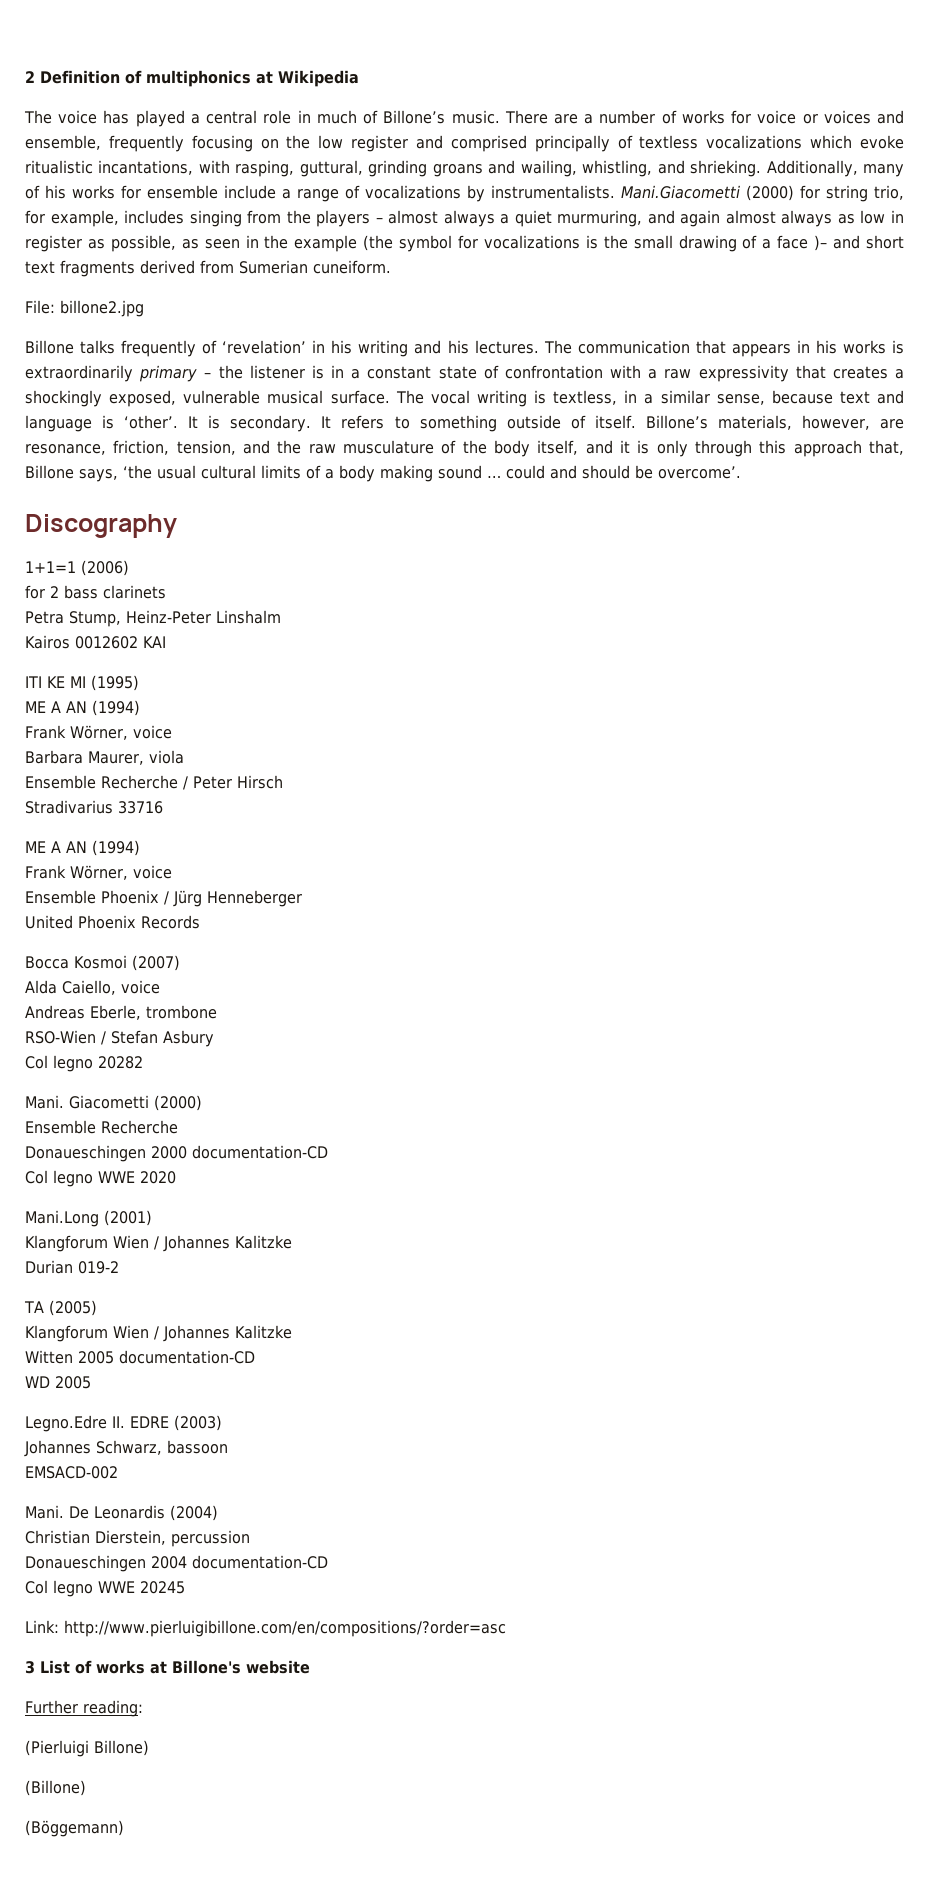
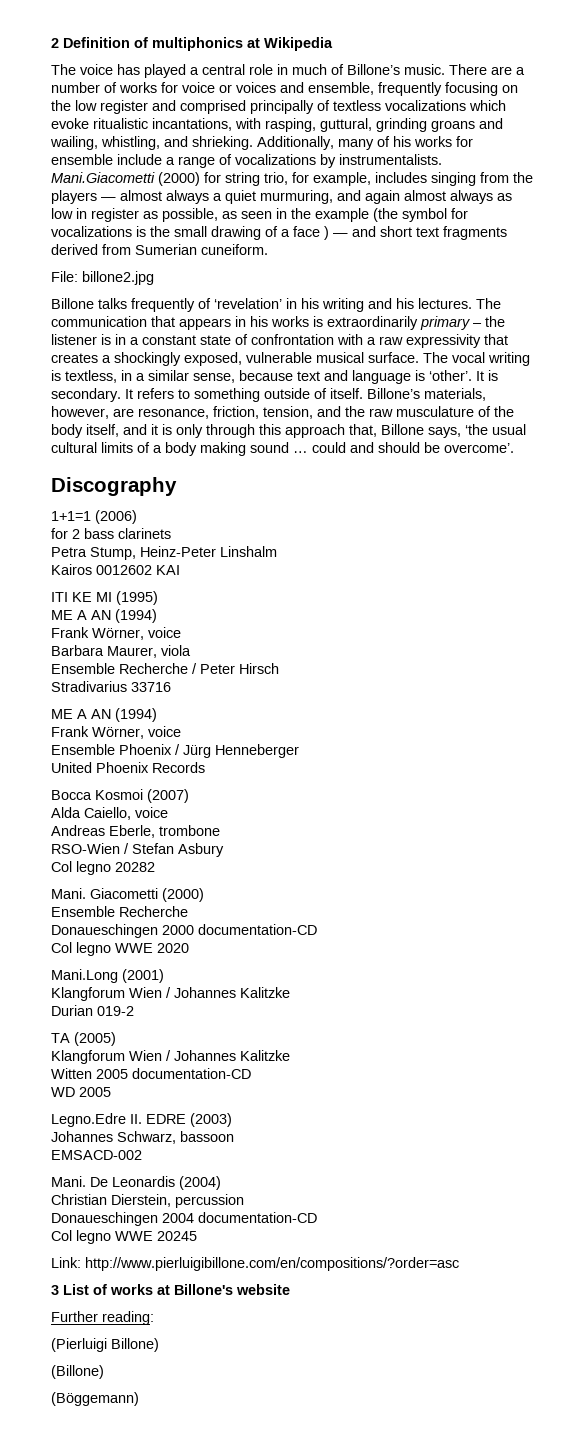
- Mani.Giacometti (2000) for string trio, for example, includes singing from the players – almost always a quiet murmuring, and again almost always as low in register as possible, as seen in the example (the symbol for vocalizations is the small drawing of a face )– and short text fragments derived from Sumerian cuneiform.
+ Mani.Giacometti (2000) for string trio, for example, includes singing from the players — almost always a quiet murmuring, and again almost always as low in register as possible, as seen in the example (the symbol for vocalizations is the small drawing of a face ) — and short text fragments derived from Sumerian cuneiform.

